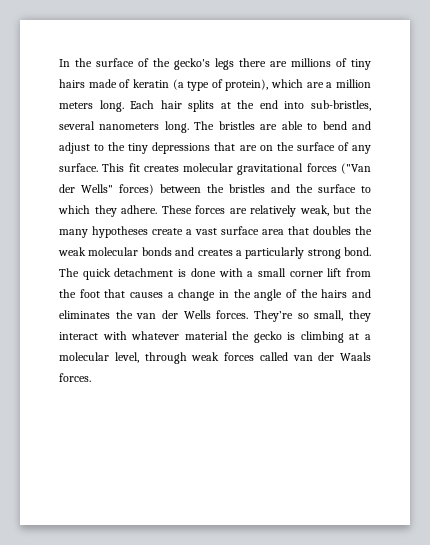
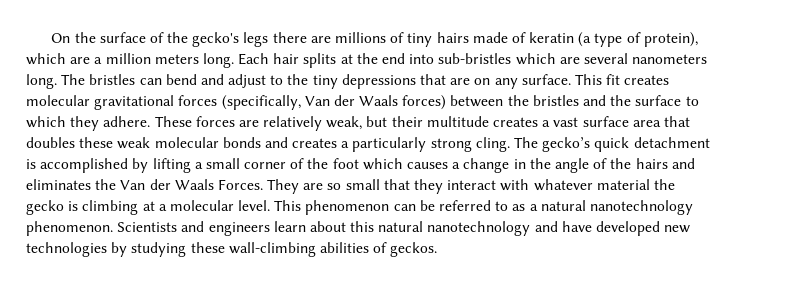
- In the surface of the gecko's legs there are millions of tiny hairs made of keratin (a type of protein), which are a million meters long.
+ On the surface of the gecko's legs there are millions of tiny hairs made of keratin (a type of protein), which are a million meters long.
- Each hair splits at the end into sub-bristles, several nanometers long.
+ Each hair splits at the end into sub-bristles which are several nanometers long.
- The bristles are able to bend and adjust to the tiny depressions that are on the surface of any surface.
+ The bristles can bend and adjust to the tiny depressions that are on any surface.
- This fit creates molecular gravitational forces ("Van der Wells" forces) between the bristles and the surface to which they adhere.
+ This fit creates molecular gravitational forces (specifically, Van der Waals forces) between the bristles and the surface to which they adhere.
- These forces are relatively weak, but the many hypotheses create a vast surface area that doubles the weak molecular bonds and creates a particularly strong bond. The quick detachment is done with a small corner lift from the foot that causes a change in the angle of the hairs and eliminates the van der Wells forces. They’re so small, they interact with whatever material the gecko is climbing at a molecular level, through weak forces called van der Waals forces.
+ These forces are relatively weak, but their multitude creates a vast surface area that doubles these weak molecular bonds and creates a particularly strong cling. The gecko’s quick detachment is accomplished by lifting a small corner of the foot which causes a change in the angle of the hairs and eliminates the Van der Waals Forces. They are so small that they interact with whatever material the gecko is climbing at a molecular level. This phenomenon can be referred to as a natural nanotechnology phenomenon. Scientists and engineers learn about this natural nanotechnology and have developed new technologies by studying these wall-climbing abilities of geckos.

